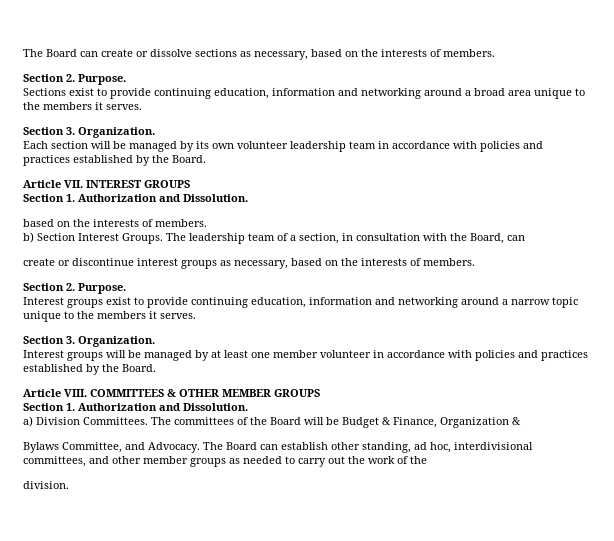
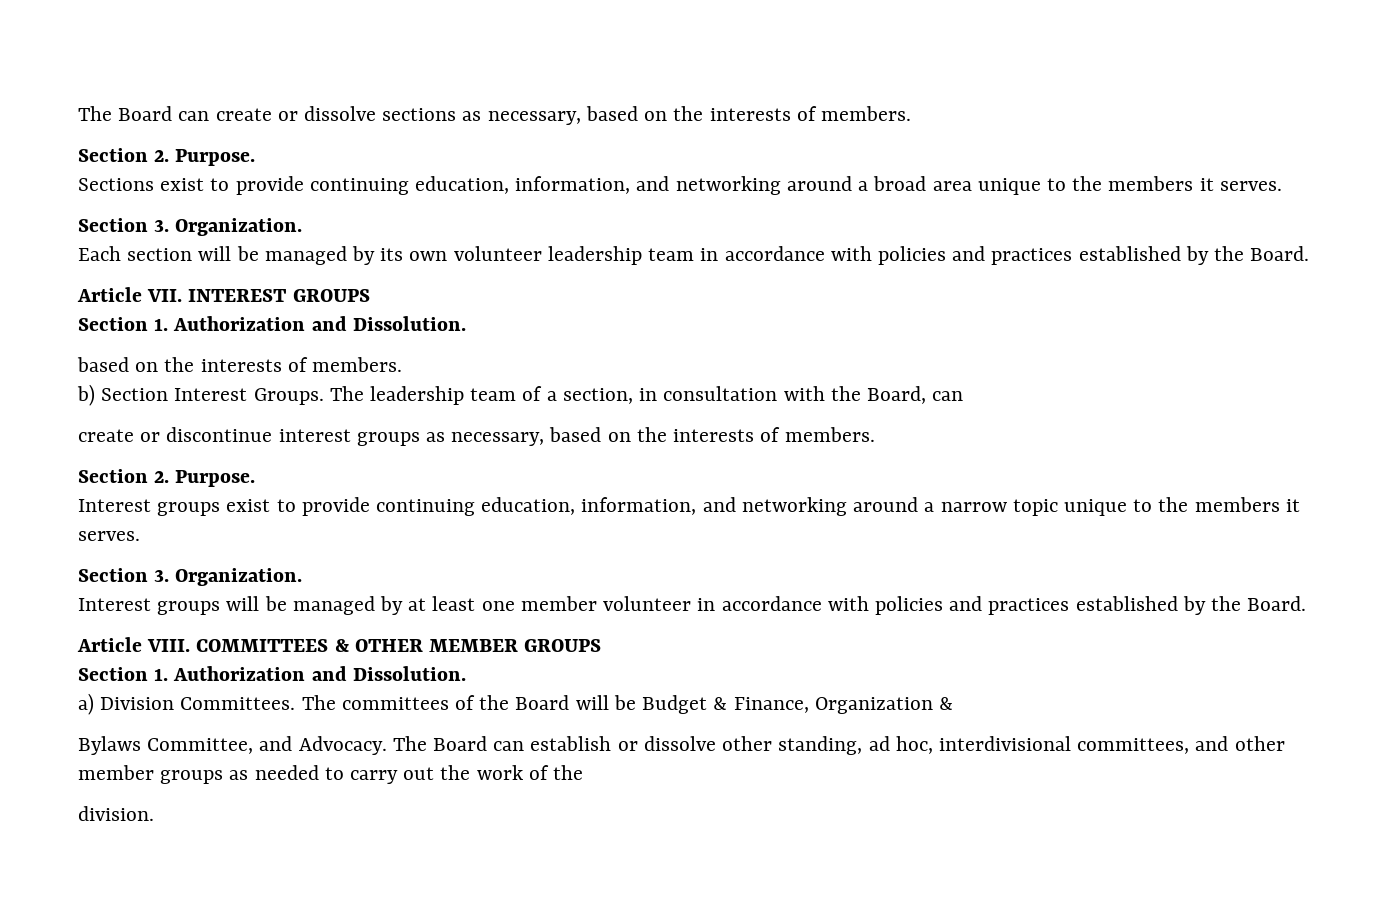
- Sections exist to provide continuing education, information and networking around a broad area unique to the members it serves.
+ Sections exist to provide continuing education, information, and networking around a broad area unique to the members it serves.
- Interest groups exist to provide continuing education, information and networking around a narrow topic unique to the members it serves.
+ Interest groups exist to provide continuing education, information, and networking around a narrow topic unique to the members it serves.
- The Board can establish other standing, ad hoc, interdivisional committees, and other member groups as needed to carry out the work of the
+ The Board can establish or dissolve other standing, ad hoc, interdivisional committees, and other member groups as needed to carry out the work of the

